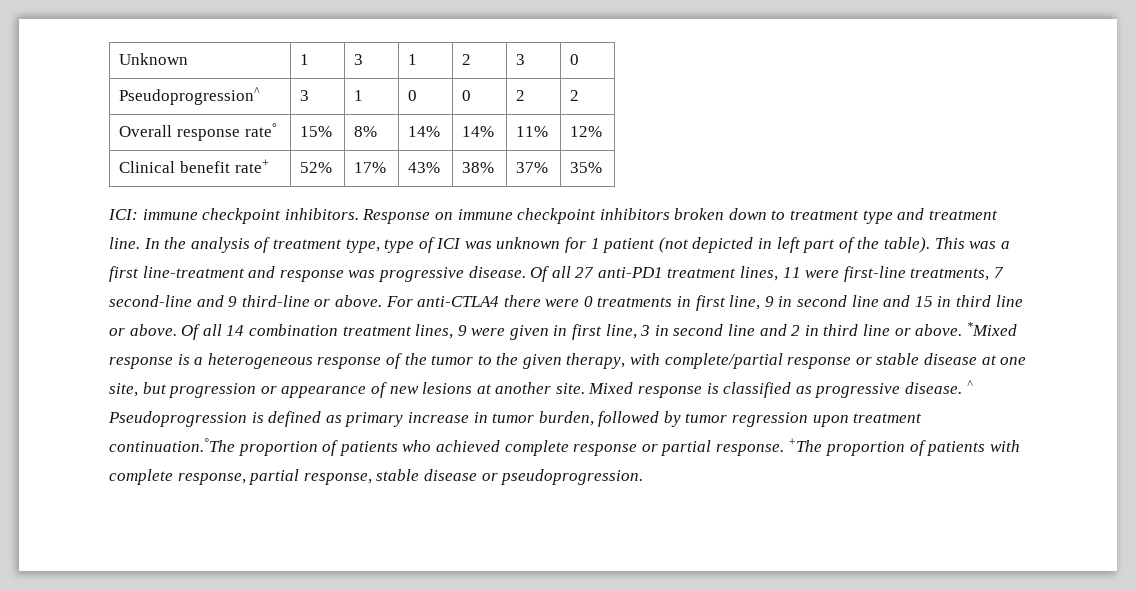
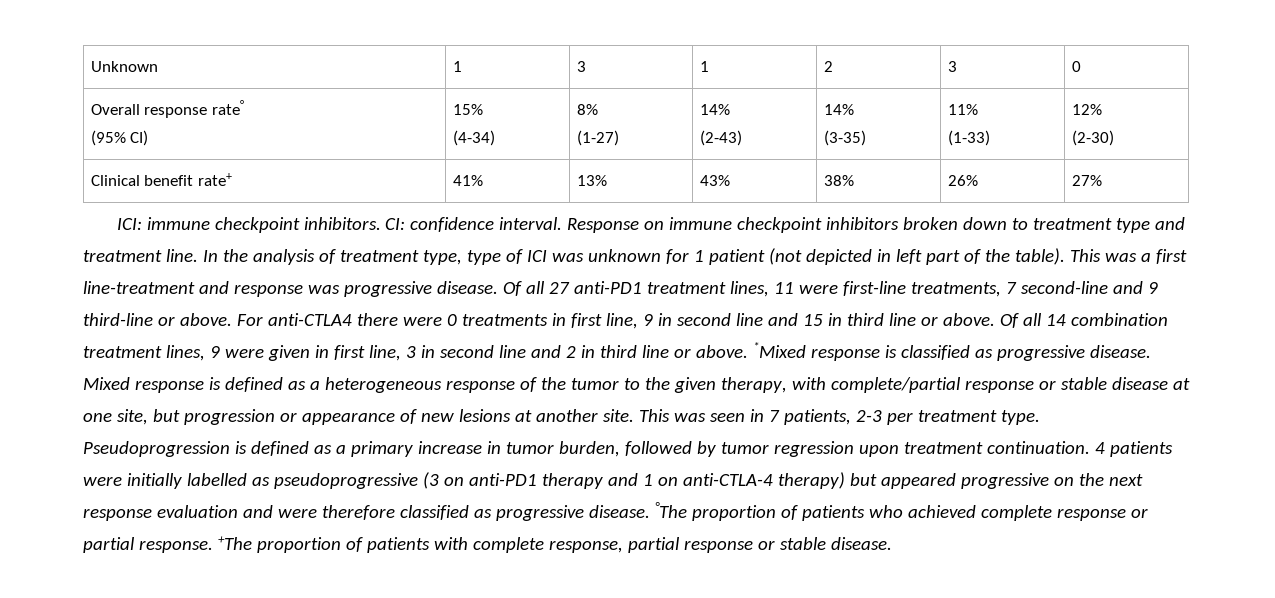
- Pseudoprogression^ | 3 | 1 | 0 | 0 | 2 | 2
- Overall response rate° | 15% | 8% | 14% | 14% | 11% | 12%
+ Overall response rate°
+ (95% CI) | 15%
+ (4-34) | 8%
+ (1-27) | 14%
+ (2-43) | 14%
+ (3-35) | 11%
+ (1-33) | 12%
+ (2-30)
- Clinical benefit rate+ | 52% | 17% | 43% | 38% | 37% | 35%
+ Clinical benefit rate+ | 41% | 13% | 43% | 38% | 26% | 27%
+ CI: confidence interval.
- *Mixed response is a heterogeneous response of the tumor to the given therapy, with complete/partial response or stable disease at one site, but progression or appearance of new lesions at another site.
+ *Mixed response is classified as progressive disease. Mixed response is defined as a heterogeneous response of the tumor to the given therapy, with complete/partial response or stable disease at one site, but progression or appearance of new lesions at another site.
- Mixed response is classified as progressive disease. ^ Pseudoprogression is defined as primary increase in tumor burden, followed by tumor regression upon treatment continuation.°The proportion of patients who achieved complete response or partial response.
+ This was seen in 7 patients, 2-3 per treatment type. Pseudoprogression is defined as a primary increase in tumor burden, followed by tumor regression upon treatment continuation. 4 patients were initially labelled as pseudoprogressive (3 on anti-PD1 therapy and 1 on anti-CTLA-4 therapy) but appeared progressive on the next response evaluation and were therefore classified as progressive disease. °The proportion of patients who achieved complete response or partial response.
- +The proportion of patients with complete response, partial response, stable disease or pseudoprogression.
+ +The proportion of patients with complete response, partial response or stable disease.

